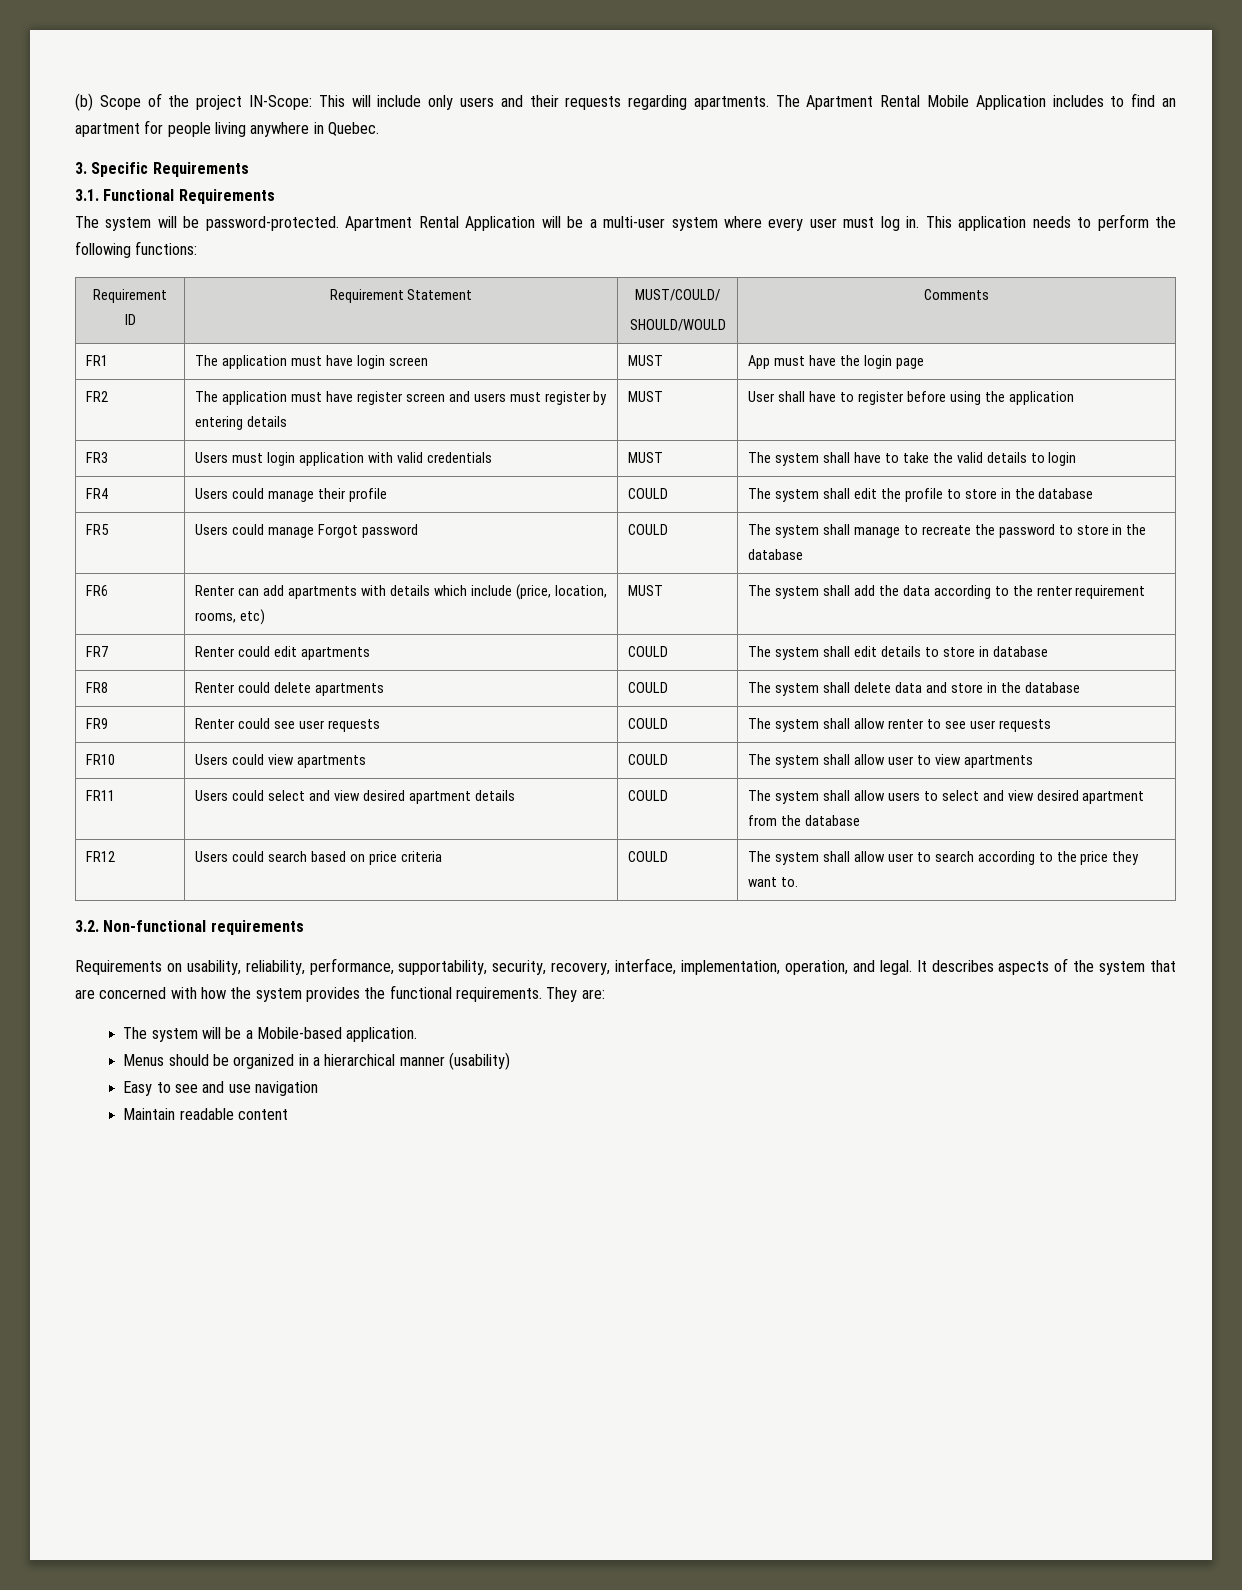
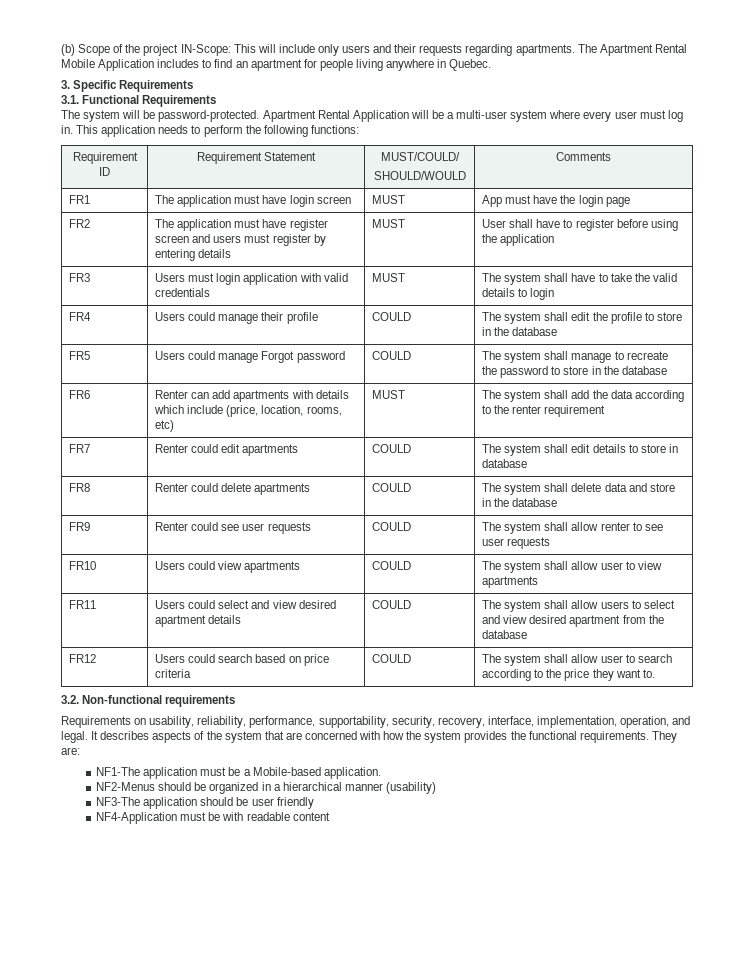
- The system will be a Mobile-based application.
+ NF1-The application must be a Mobile-based application.
- Menus should be organized in a hierarchical manner (usability)
+ NF2-Menus should be organized in a hierarchical manner (usability)
- Easy to see and use navigation
- Maintain readable content
+ NF3-The application should be user friendly
+ NF4-Application must be with readable content

